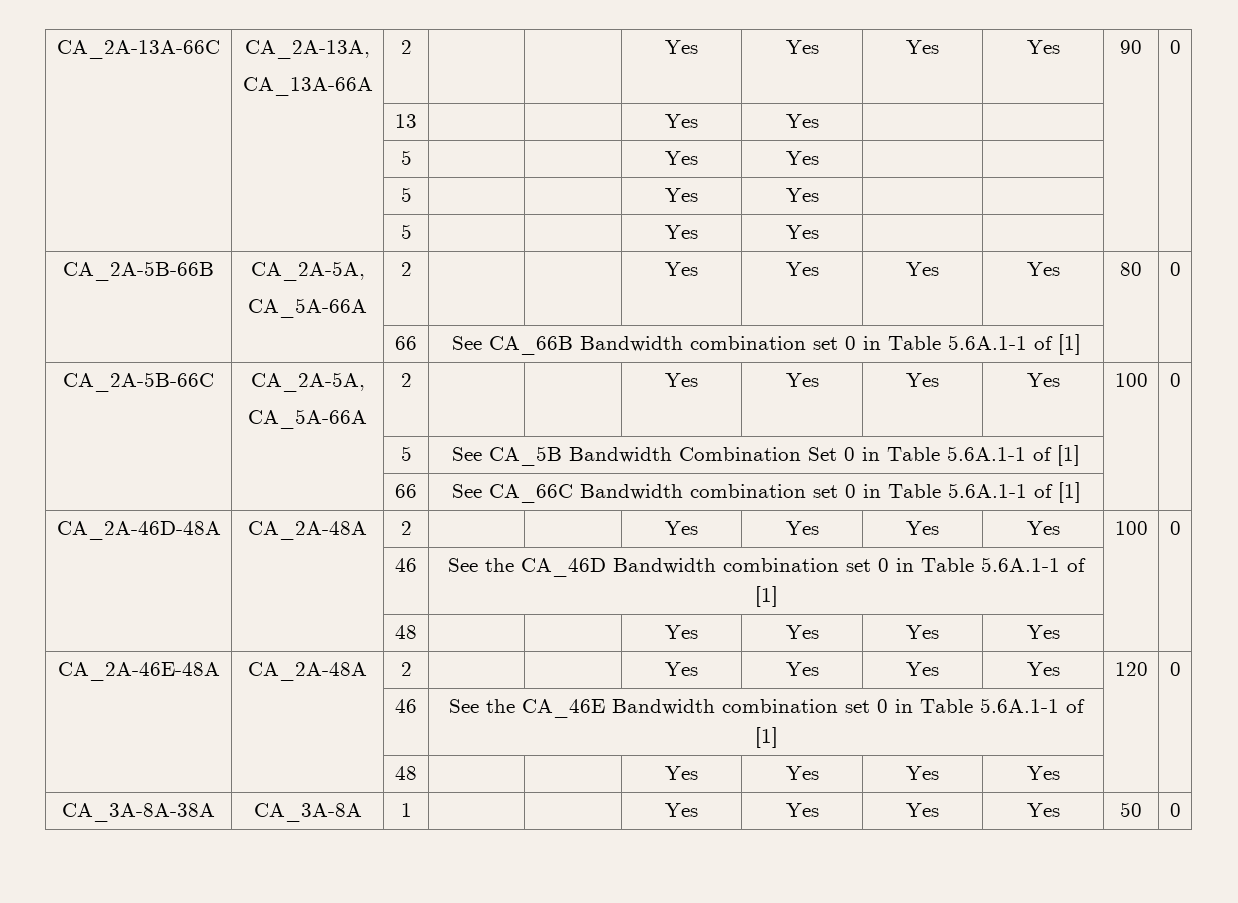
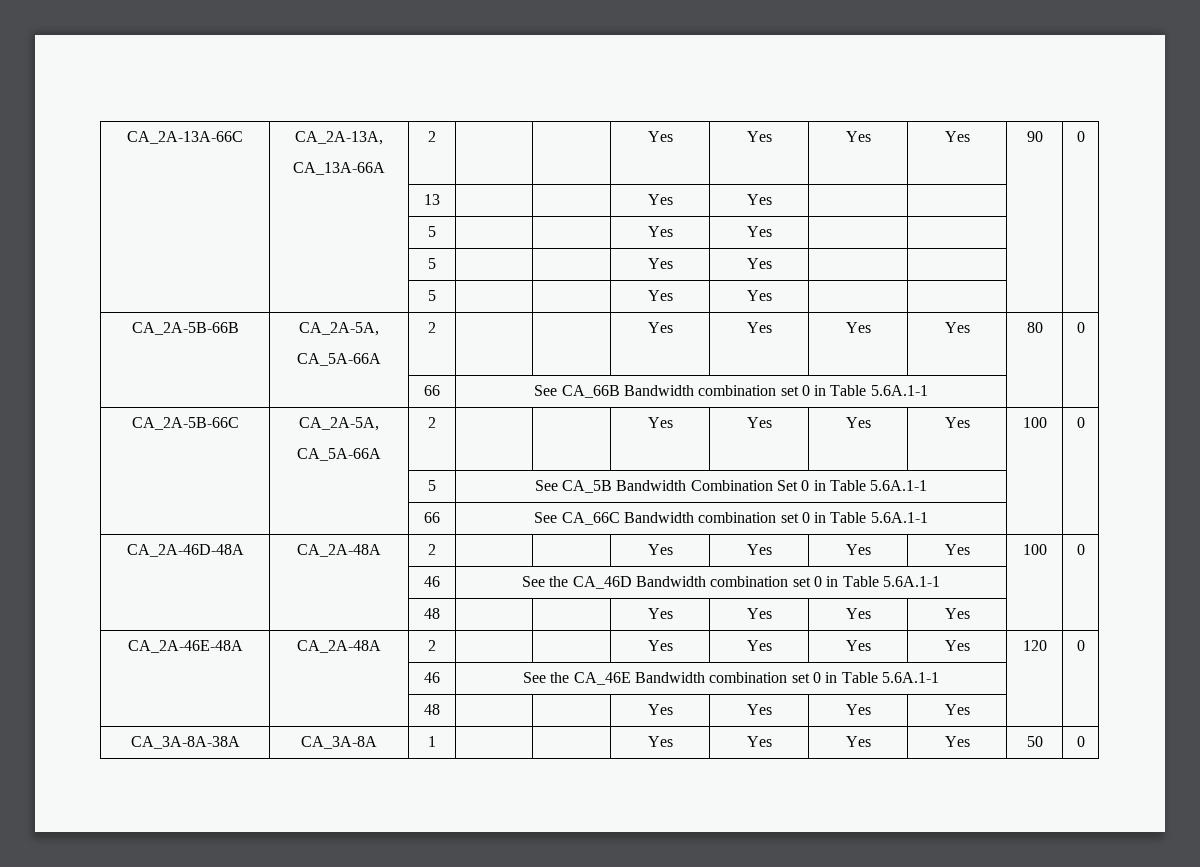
- | | 66 | See CA_66B Bandwidth combination set 0 in Table 5.6A.1-1 of [1] | |
+ | | 66 | See CA_66B Bandwidth combination set 0 in Table 5.6A.1-1 | |
- | | 5 | See CA_5B Bandwidth Combination Set 0 in Table 5.6A.1-1 of [1] | |
+ | | 5 | See CA_5B Bandwidth Combination Set 0 in Table 5.6A.1-1 | |
- | | 66 | See CA_66C Bandwidth combination set 0 in Table 5.6A.1-1 of [1] | |
+ | | 66 | See CA_66C Bandwidth combination set 0 in Table 5.6A.1-1 | |
- | | 46 | See the CA_46D Bandwidth combination set 0 in Table 5.6A.1-1 of [1] | |
+ | | 46 | See the CA_46D Bandwidth combination set 0 in Table 5.6A.1-1 | |
- | | 46 | See the CA_46E Bandwidth combination set 0 in Table 5.6A.1-1 of [1] | |
+ | | 46 | See the CA_46E Bandwidth combination set 0 in Table 5.6A.1-1 | |

